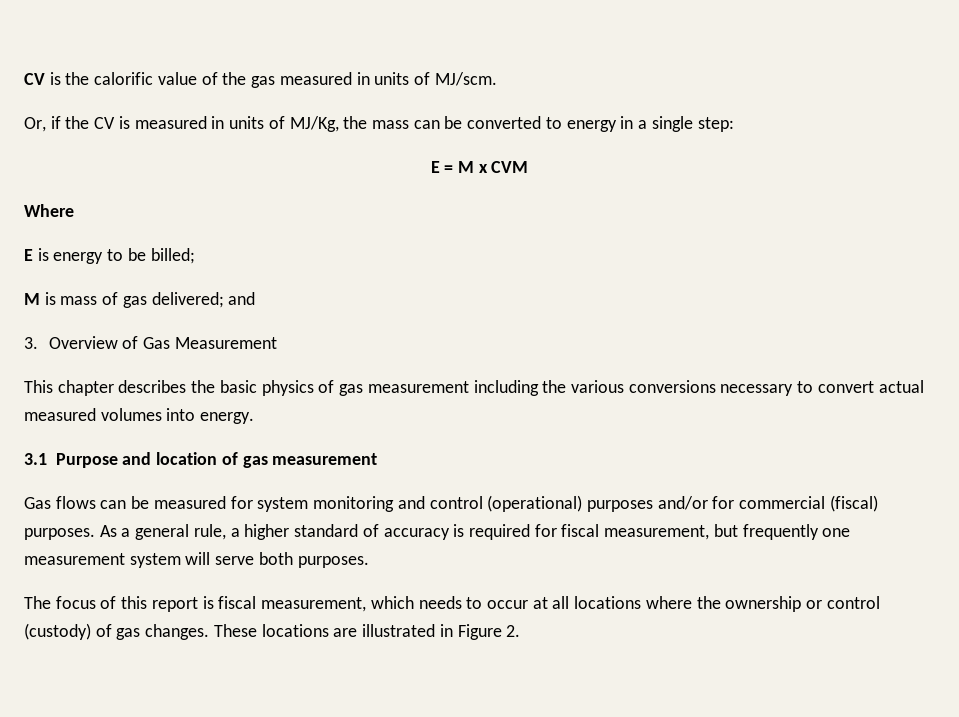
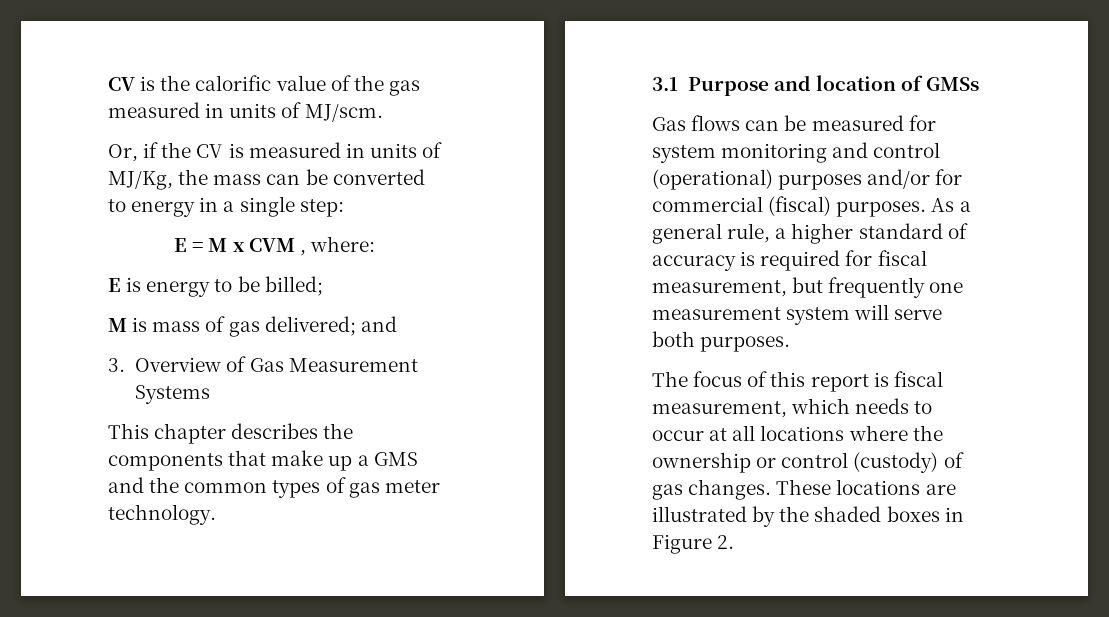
- E = M x CVM
- Where
+ E = M x CVM , where:
- 3. Overview of Gas Measurement
+ 3. Overview of Gas Measurement Systems
- This chapter describes the basic physics of gas measurement including the various conversions necessary to convert actual measured volumes into energy.
+ This chapter describes the components that make up a GMS and the common types of gas meter technology.
- 3.1 Purpose and location of gas measurement
+ 3.1 Purpose and location of GMSs
- These locations are illustrated in Figure 2.
+ These locations are illustrated by the shaded boxes in Figure 2.

